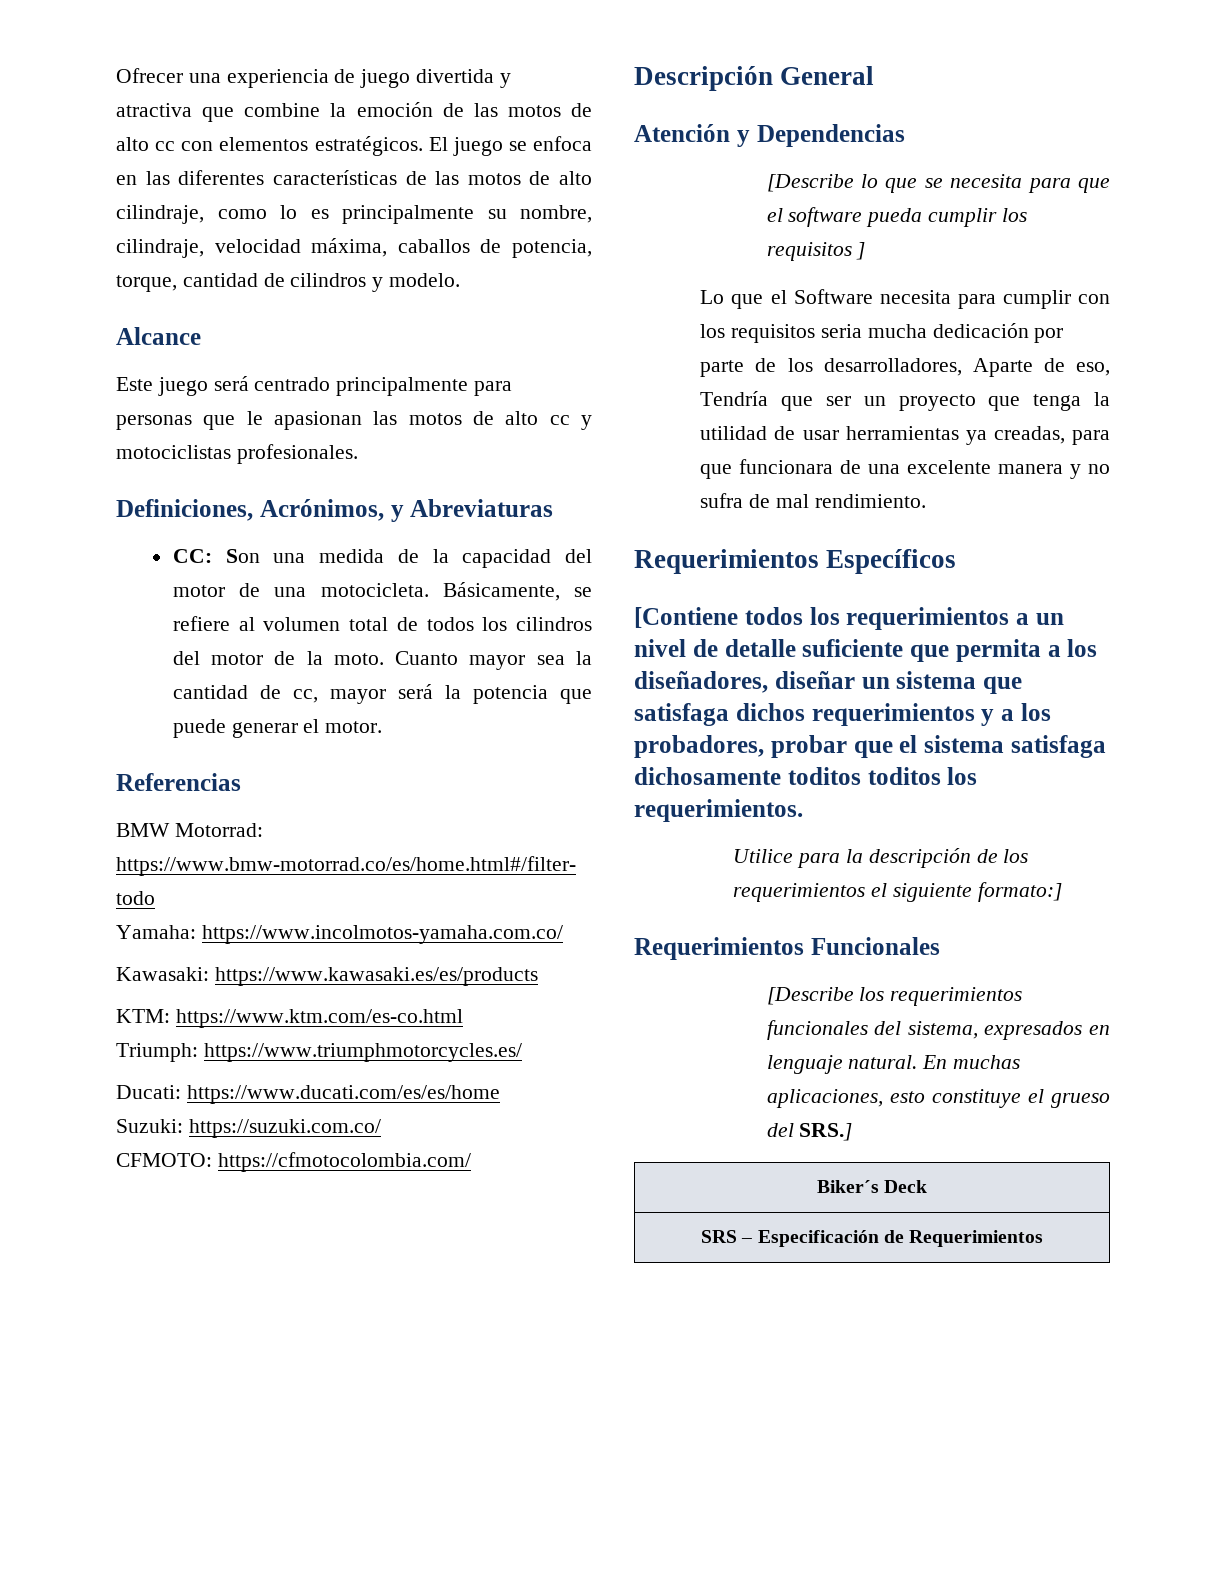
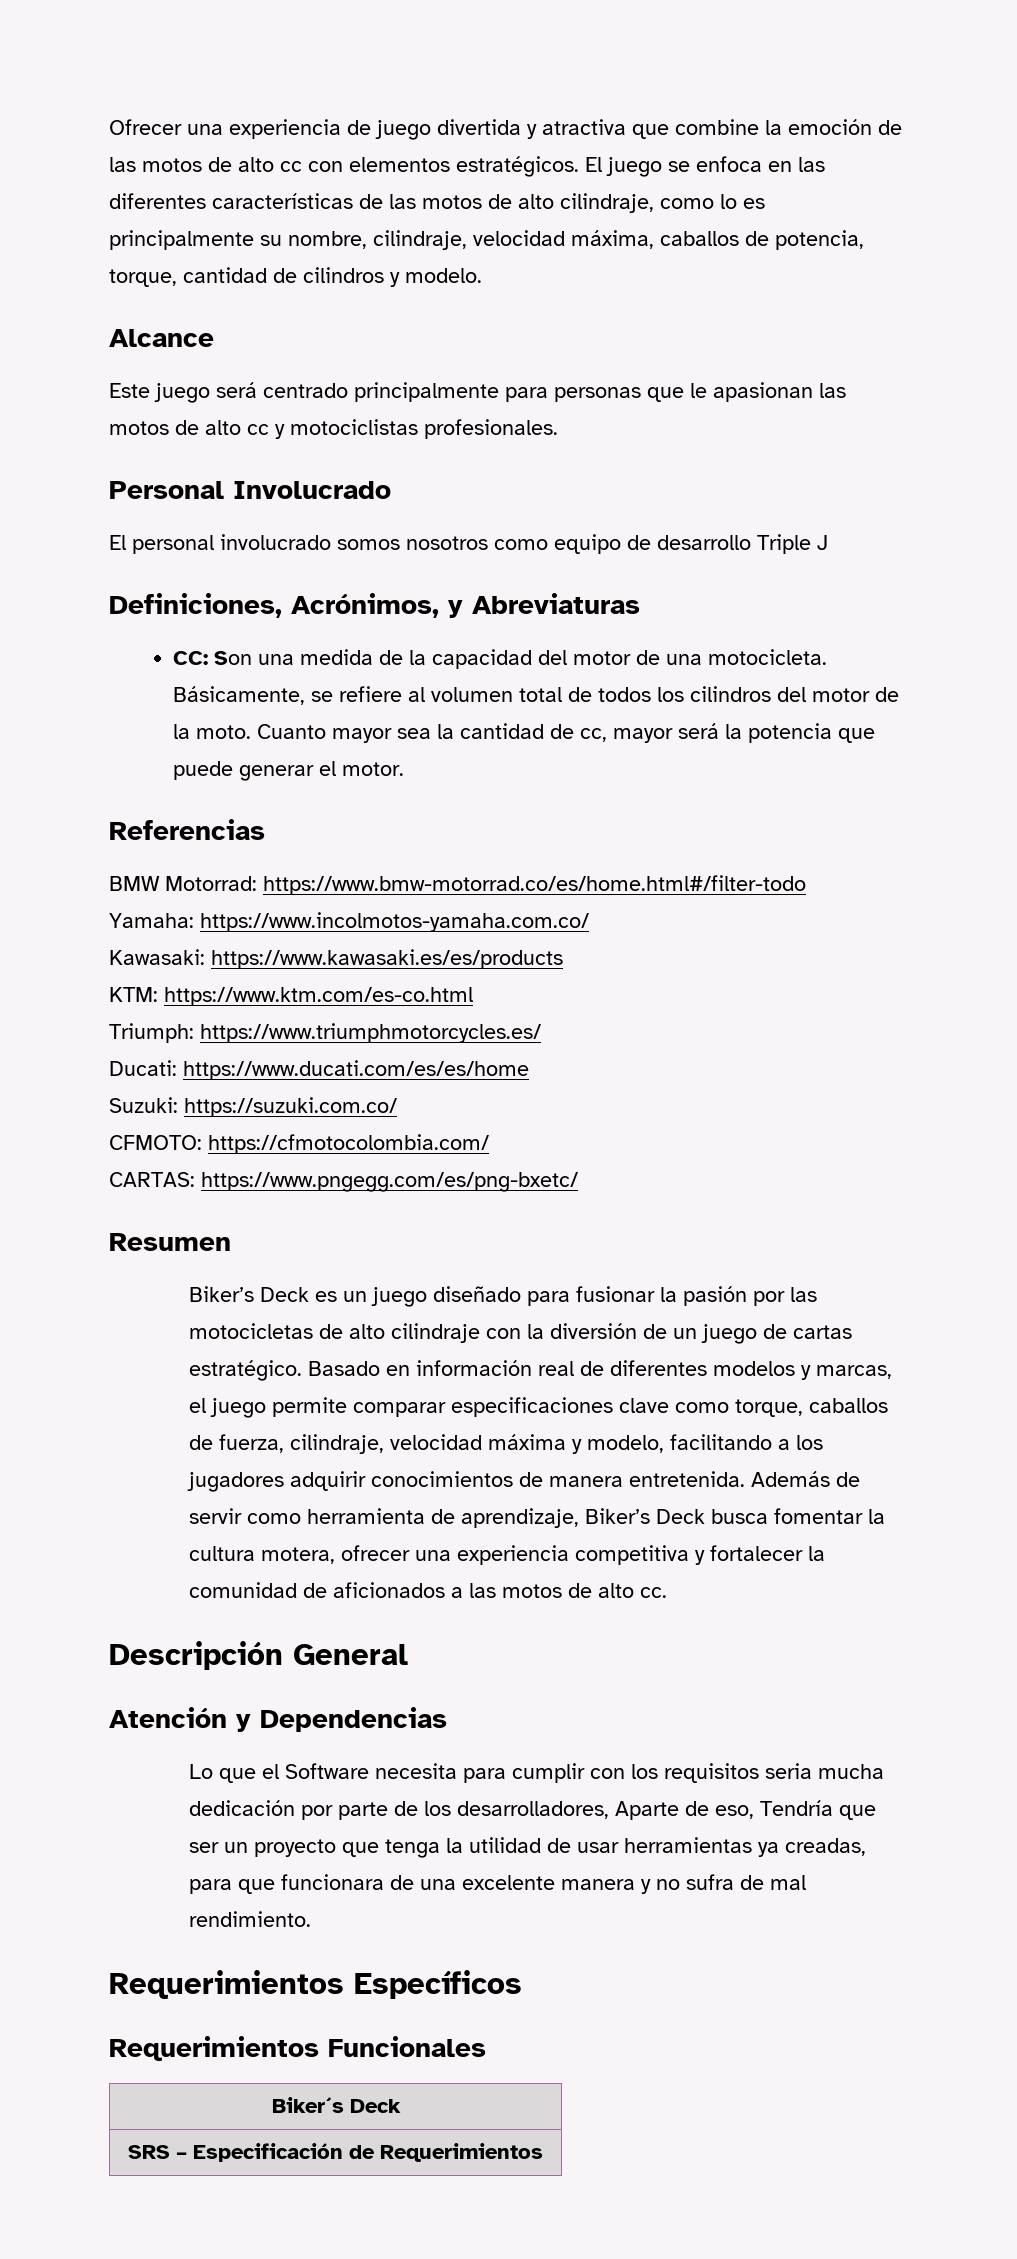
+ Personal Involucrado
+ El personal involucrado somos nosotros como equipo de desarrollo Triple J
+ CARTAS: https://www.pngegg.com/es/png-bxetc/
+ Resumen
+ Biker’s Deck es un juego diseñado para fusionar la pasión por las motocicletas de alto cilindraje con la diversión de un juego de cartas estratégico. Basado en información real de diferentes modelos y marcas, el juego permite comparar especificaciones clave como torque, caballos de fuerza, cilindraje, velocidad máxima y modelo, facilitando a los jugadores adquirir conocimientos de manera entretenida. Además de servir como herramienta de aprendizaje, Biker’s Deck busca fomentar la cultura motera, ofrecer una experiencia competitiva y fortalecer la comunidad de aficionados a las motos de alto cc.
- [Describe lo que se necesita para que el software pueda cumplir los requisitos ]
- [Contiene todos los requerimientos a un nivel de detalle suficiente que permita a los diseñadores, diseñar un sistema que satisfaga dichos requerimientos y a los probadores, probar que el sistema satisfaga dichosamente toditos toditos los requerimientos.
- Utilice para la descripción de los requerimientos el siguiente formato:]
  Requerimientos Funcionales
- [Describe los requerimientos funcionales del sistema, expresados en lenguaje natural. En muchas aplicaciones, esto constituye el grueso del SRS.]

